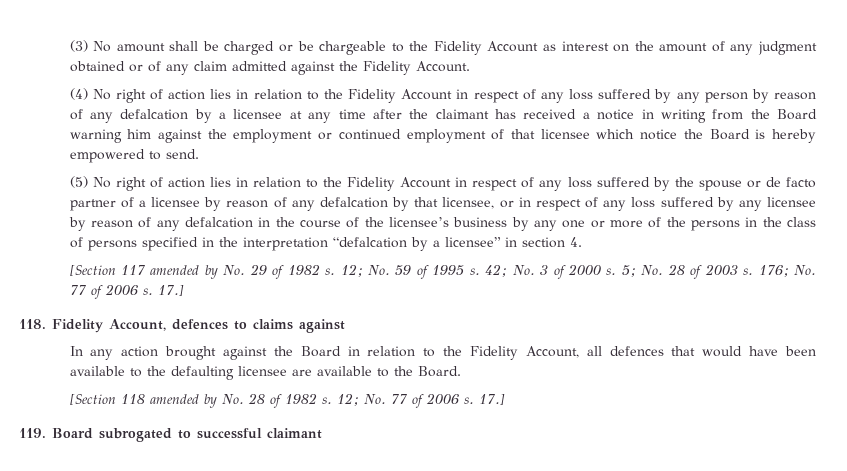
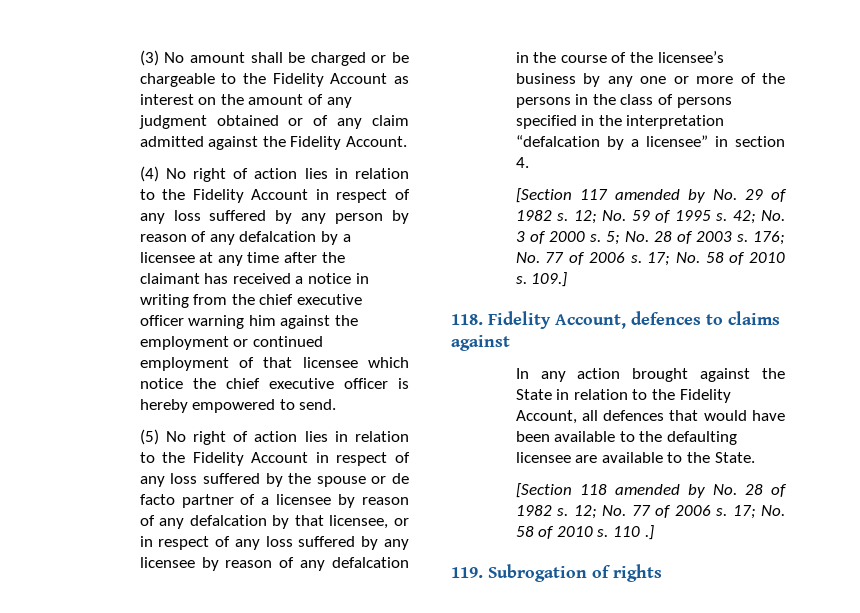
- (4) No right of action lies in relation to the Fidelity Account in respect of any loss suffered by any person by reason of any defalcation by a licensee at any time after the claimant has received a notice in writing from the Board warning him against the employment or continued employment of that licensee which notice the Board is hereby empowered to send.
+ (4) No right of action lies in relation to the Fidelity Account in respect of any loss suffered by any person by reason of any defalcation by a licensee at any time after the claimant has received a notice in writing from the chief executive officer warning him against the employment or continued employment of that licensee which notice the chief executive officer is hereby empowered to send.
- 176; No. 77 of 2006 s. 17.]
+ 176; No. 77 of 2006 s. 17; No. 58 of 2010 s. 109.]
- In any action brought against the Board in relation to the Fidelity Account, all defences that would have been available to the defaulting licensee are available to the Board.
+ In any action brought against the State in relation to the Fidelity Account, all defences that would have been available to the defaulting licensee are available to the State.
- 12; No. 77 of 2006 s. 17.]
- 119. Board subrogated to successful claimant
+ 12; No. 77 of 2006 s. 17; No. 58 of 2010 s. 110 .]
+ 119. Subrogation of rights

